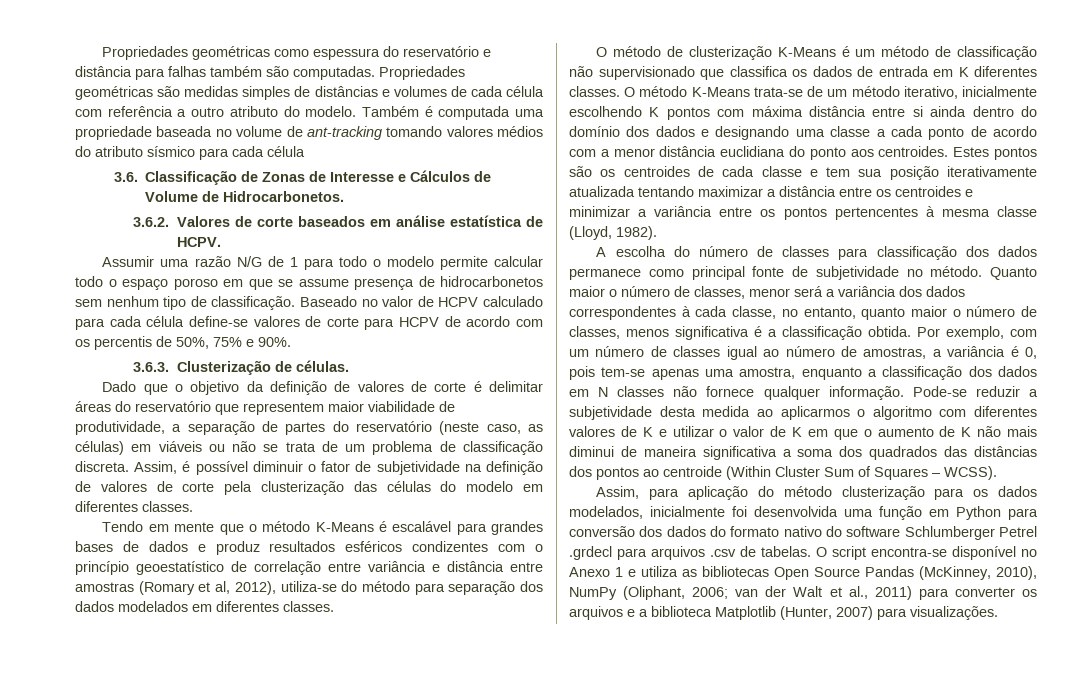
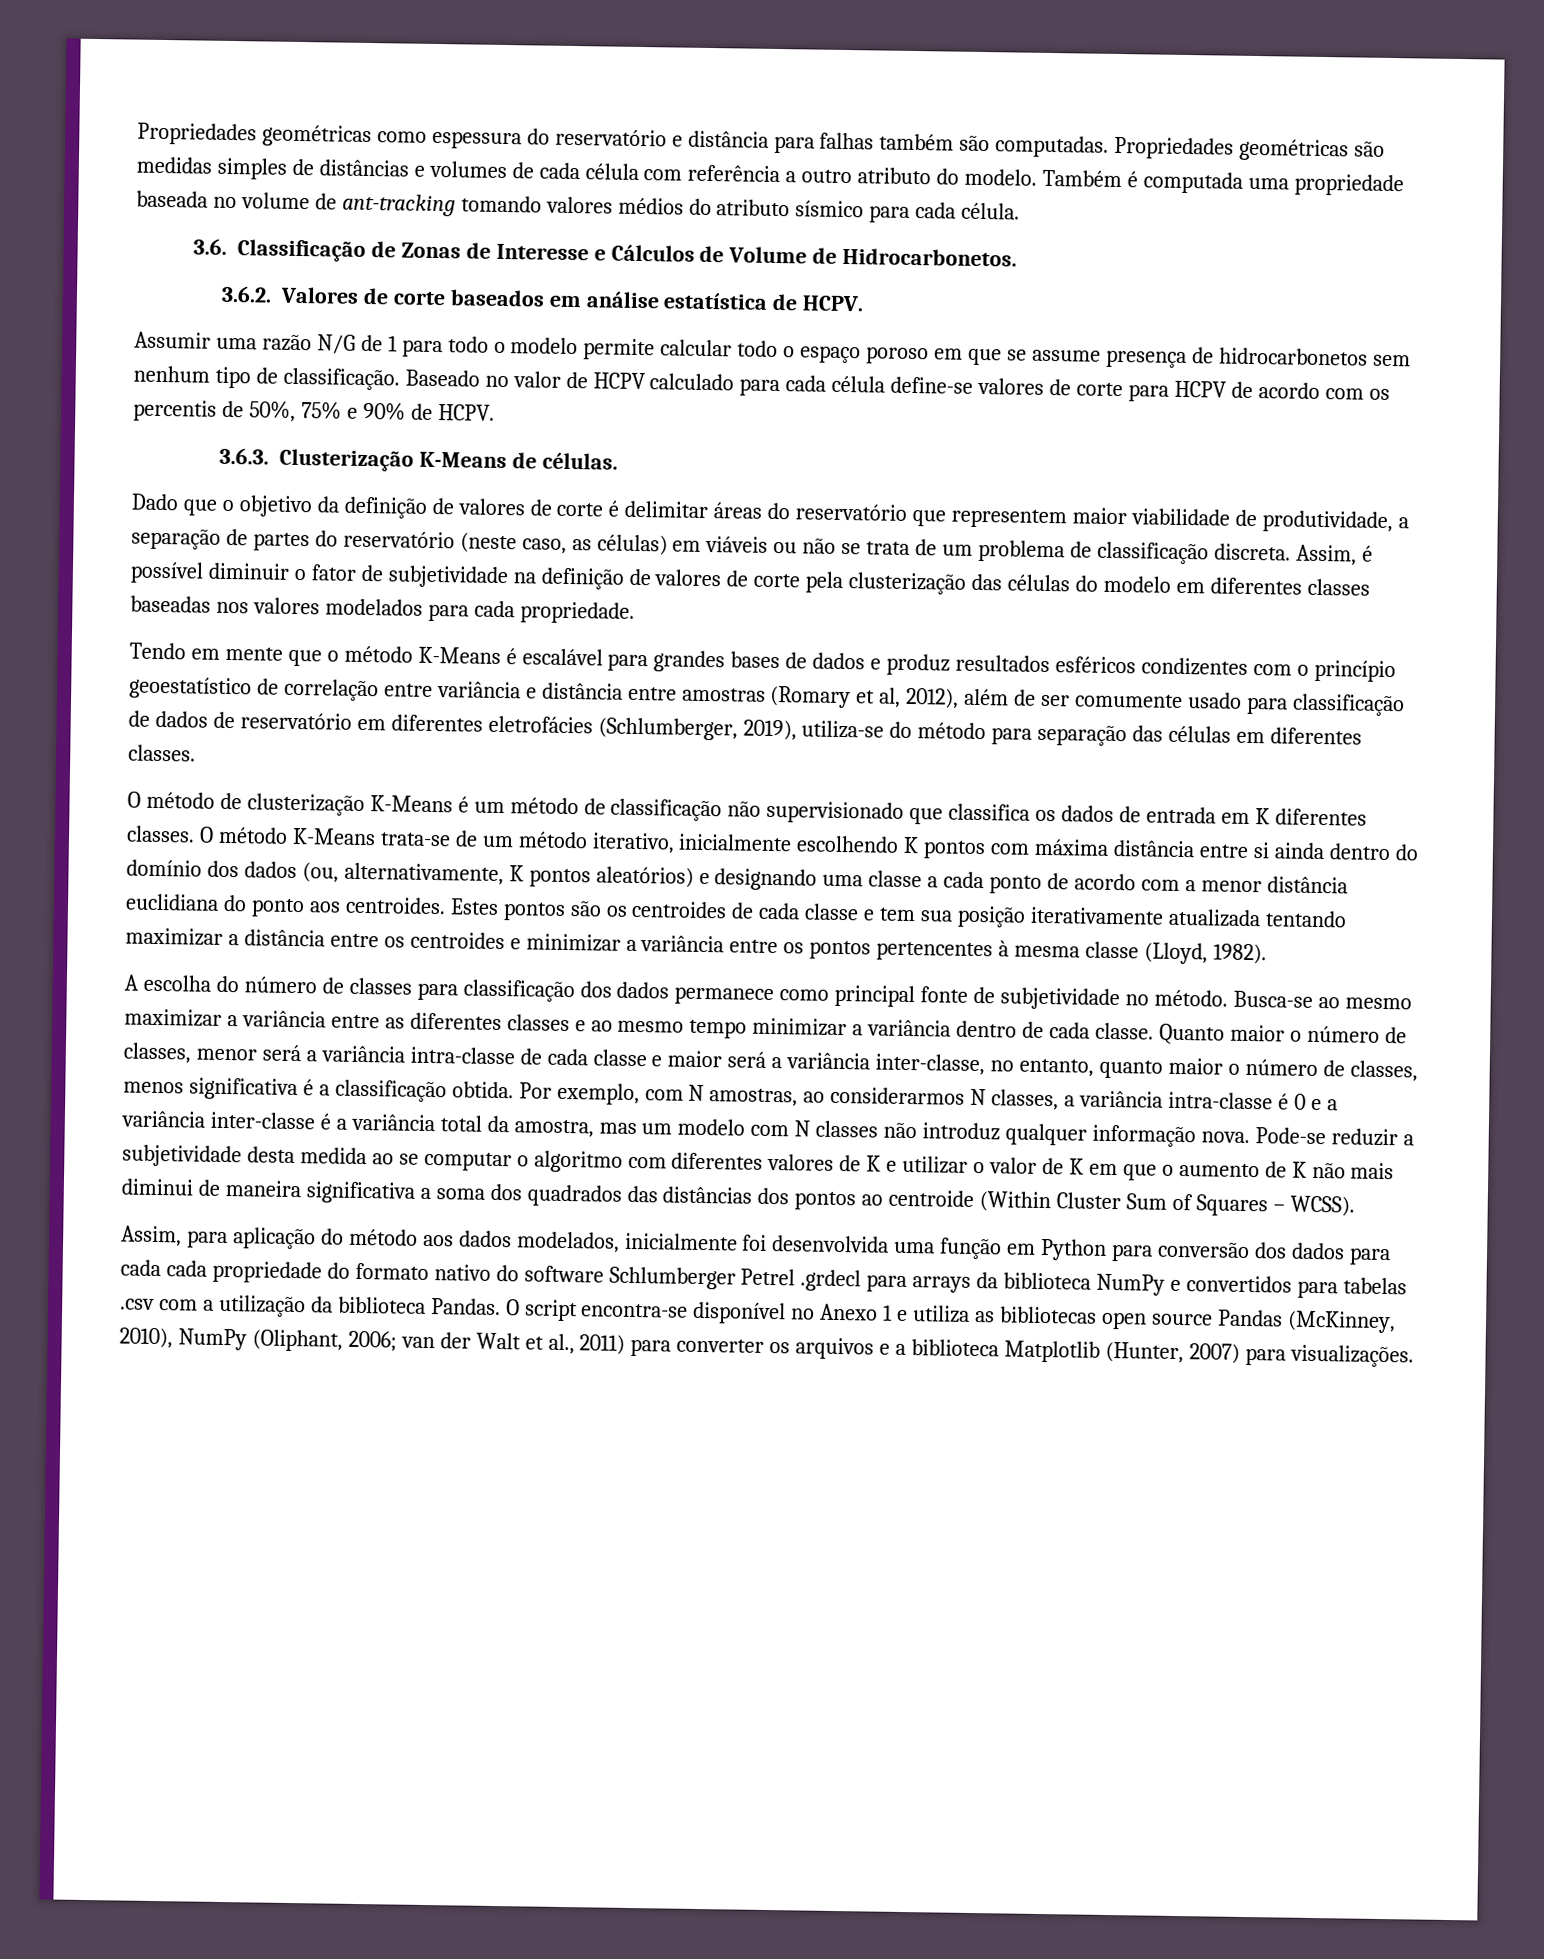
- Também é computada uma propriedade baseada no volume de ant-tracking tomando valores médios do atributo sísmico para cada célula
+ Também é computada uma propriedade baseada no volume de ant-tracking tomando valores médios do atributo sísmico para cada célula.
- Baseado no valor de HCPV calculado para cada célula define-se valores de corte para HCPV de acordo com os percentis de 50%, 75% e 90%.
+ Baseado no valor de HCPV calculado para cada célula define-se valores de corte para HCPV de acordo com os percentis de 50%, 75% e 90% de HCPV.
- 3.6.3. Clusterização de células.
+ 3.6.3. Clusterização K-Means de células.
- Assim, é possível diminuir o fator de subjetividade na definição de valores de corte pela clusterização das células do modelo em diferentes classes.
+ Assim, é possível diminuir o fator de subjetividade na definição de valores de corte pela clusterização das células do modelo em diferentes classes baseadas nos valores modelados para cada propriedade.
- Tendo em mente que o método K-Means é escalável para grandes bases de dados e produz resultados esféricos condizentes com o princípio geoestatístico de correlação entre variância e distância entre amostras (Romary et al, 2012), utiliza-se do método para separação dos dados modelados em diferentes classes.
+ Tendo em mente que o método K-Means é escalável para grandes bases de dados e produz resultados esféricos condizentes com o princípio geoestatístico de correlação entre variância e distância entre amostras (Romary et al, 2012), além de ser comumente usado para classificação de dados de reservatório em diferentes eletrofácies (Schlumberger, 2019), utiliza-se do método para separação das células em diferentes classes.
- O método K-Means trata-se de um método iterativo, inicialmente escolhendo K pontos com máxima distância entre si ainda dentro do domínio dos dados e designando uma classe a cada ponto de acordo com a menor distância euclidiana do ponto aos centroides.
+ O método K-Means trata-se de um método iterativo, inicialmente escolhendo K pontos com máxima distância entre si ainda dentro do domínio dos dados (ou, alternativamente, K pontos aleatórios) e designando uma classe a cada ponto de acordo com a menor distância euclidiana do ponto aos centroides.
+ Busca-se ao mesmo maximizar a variância entre as diferentes classes e ao mesmo tempo minimizar a variância dentro de cada classe.
- Quanto maior o número de classes, menor será a variância dos dados correspondentes à cada classe, no entanto, quanto maior o número de classes, menos significativa é a classificação obtida.
+ Quanto maior o número de classes, menor será a variância intra-classe de cada classe e maior será a variância inter-classe, no entanto, quanto maior o número de classes, menos significativa é a classificação obtida.
- Por exemplo, com um número de classes igual ao número de amostras, a variância é 0, pois tem-se apenas uma amostra, enquanto a classificação dos dados em N classes não fornece qualquer informação.
+ Por exemplo, com N amostras, ao considerarmos N classes, a variância intra-classe é 0 e a variância inter-classe é a variância total da amostra, mas um modelo com N classes não introduz qualquer informação nova.
- Pode-se reduzir a subjetividade desta medida ao aplicarmos o algoritmo com diferentes valores de K e utilizar o valor de K em que o aumento de K não mais diminui de maneira significativa a soma dos quadrados das distâncias dos pontos ao centroide (Within Cluster Sum of Squares – WCSS).
+ Pode-se reduzir a subjetividade desta medida ao se computar o algoritmo com diferentes valores de K e utilizar o valor de K em que o aumento de K não mais diminui de maneira significativa a soma dos quadrados das distâncias dos pontos ao centroide (Within Cluster Sum of Squares – WCSS).
- Assim, para aplicação do método clusterização para os dados modelados, inicialmente foi desenvolvida uma função em Python para conversão dos dados do formato nativo do software Schlumberger Petrel .grdecl para arquivos .csv de tabelas.
+ Assim, para aplicação do método aos dados modelados, inicialmente foi desenvolvida uma função em Python para conversão dos dados para cada cada propriedade do formato nativo do software Schlumberger Petrel .grdecl para arrays da biblioteca NumPy e convertidos para tabelas .csv com a utilização da biblioteca Pandas.
- O script encontra-se disponível no Anexo 1 e utiliza as bibliotecas Open Source Pandas (McKinney, 2010), NumPy (Oliphant, 2006; van der Walt et al., 2011) para converter os arquivos e a biblioteca Matplotlib (Hunter, 2007) para visualizações.
+ O script encontra-se disponível no Anexo 1 e utiliza as bibliotecas open source Pandas (McKinney, 2010), NumPy (Oliphant, 2006; van der Walt et al., 2011) para converter os arquivos e a biblioteca Matplotlib (Hunter, 2007) para visualizações.

